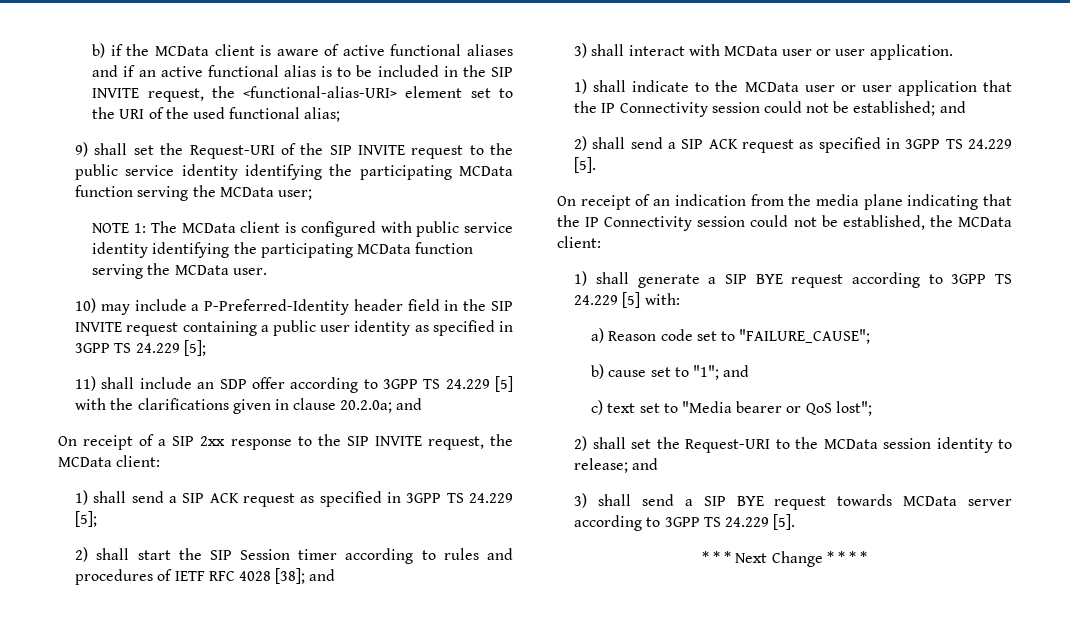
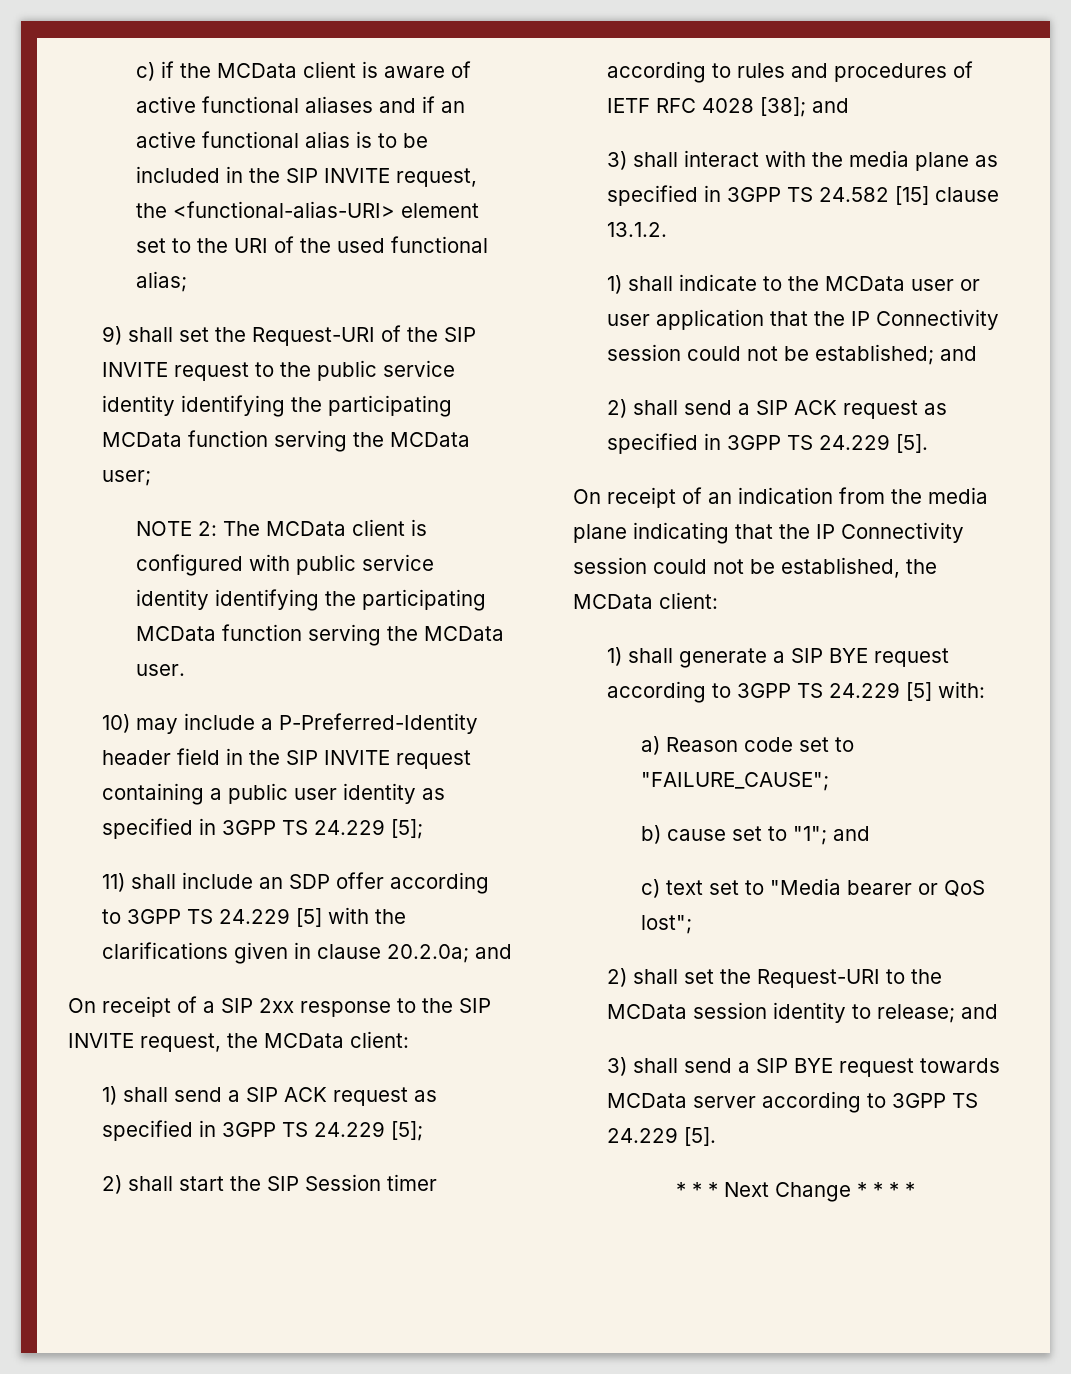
- b) if the MCData client is aware of active functional aliases and if an active functional alias is to be included in the SIP INVITE request, the <functional-alias-URI> element set to the URI of the used functional alias;
+ c) if the MCData client is aware of active functional aliases and if an active functional alias is to be included in the SIP INVITE request, the <functional-alias-URI> element set to the URI of the used functional alias;
- NOTE 1: The MCData client is configured with public service identity identifying the participating MCData function serving the MCData user.
+ NOTE 2: The MCData client is configured with public service identity identifying the participating MCData function serving the MCData user.
- 3) shall interact with MCData user or user application.
+ 3) shall interact with the media plane as specified in 3GPP TS 24.582 [15] clause 13.1.2.

